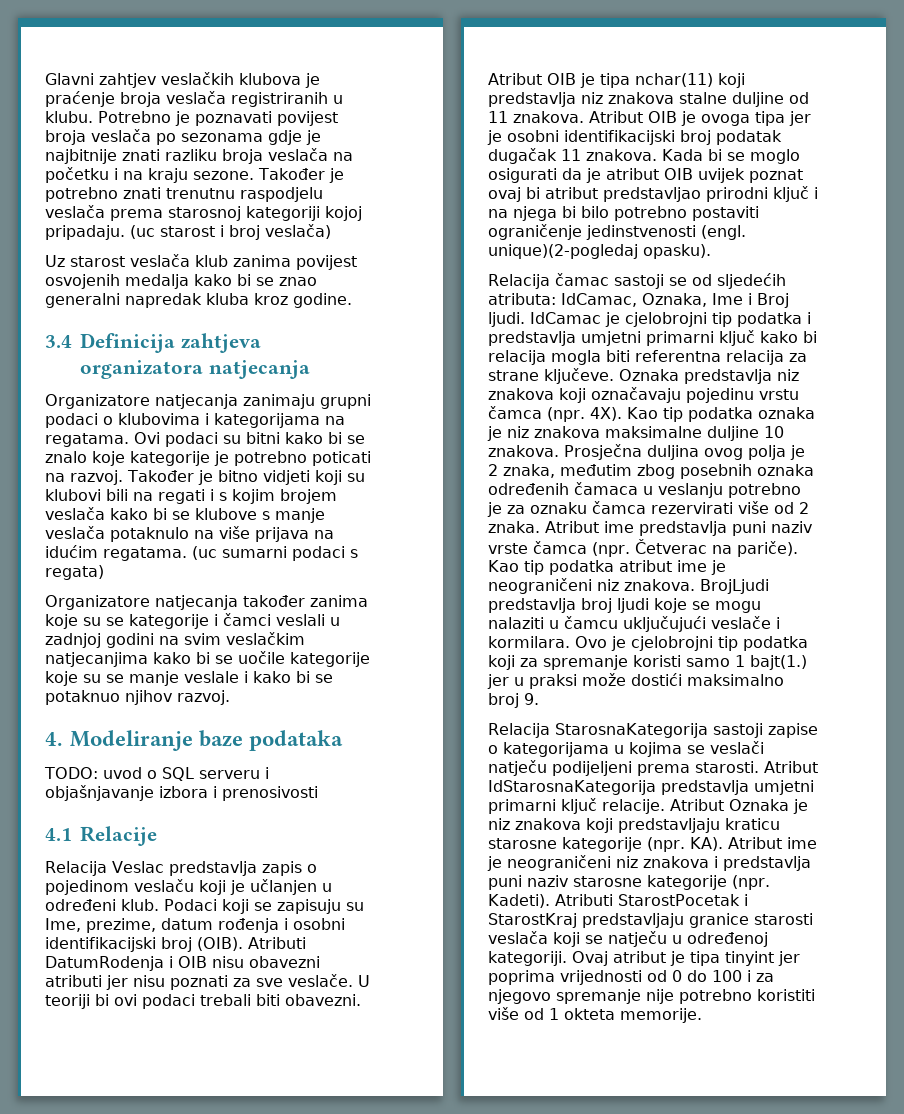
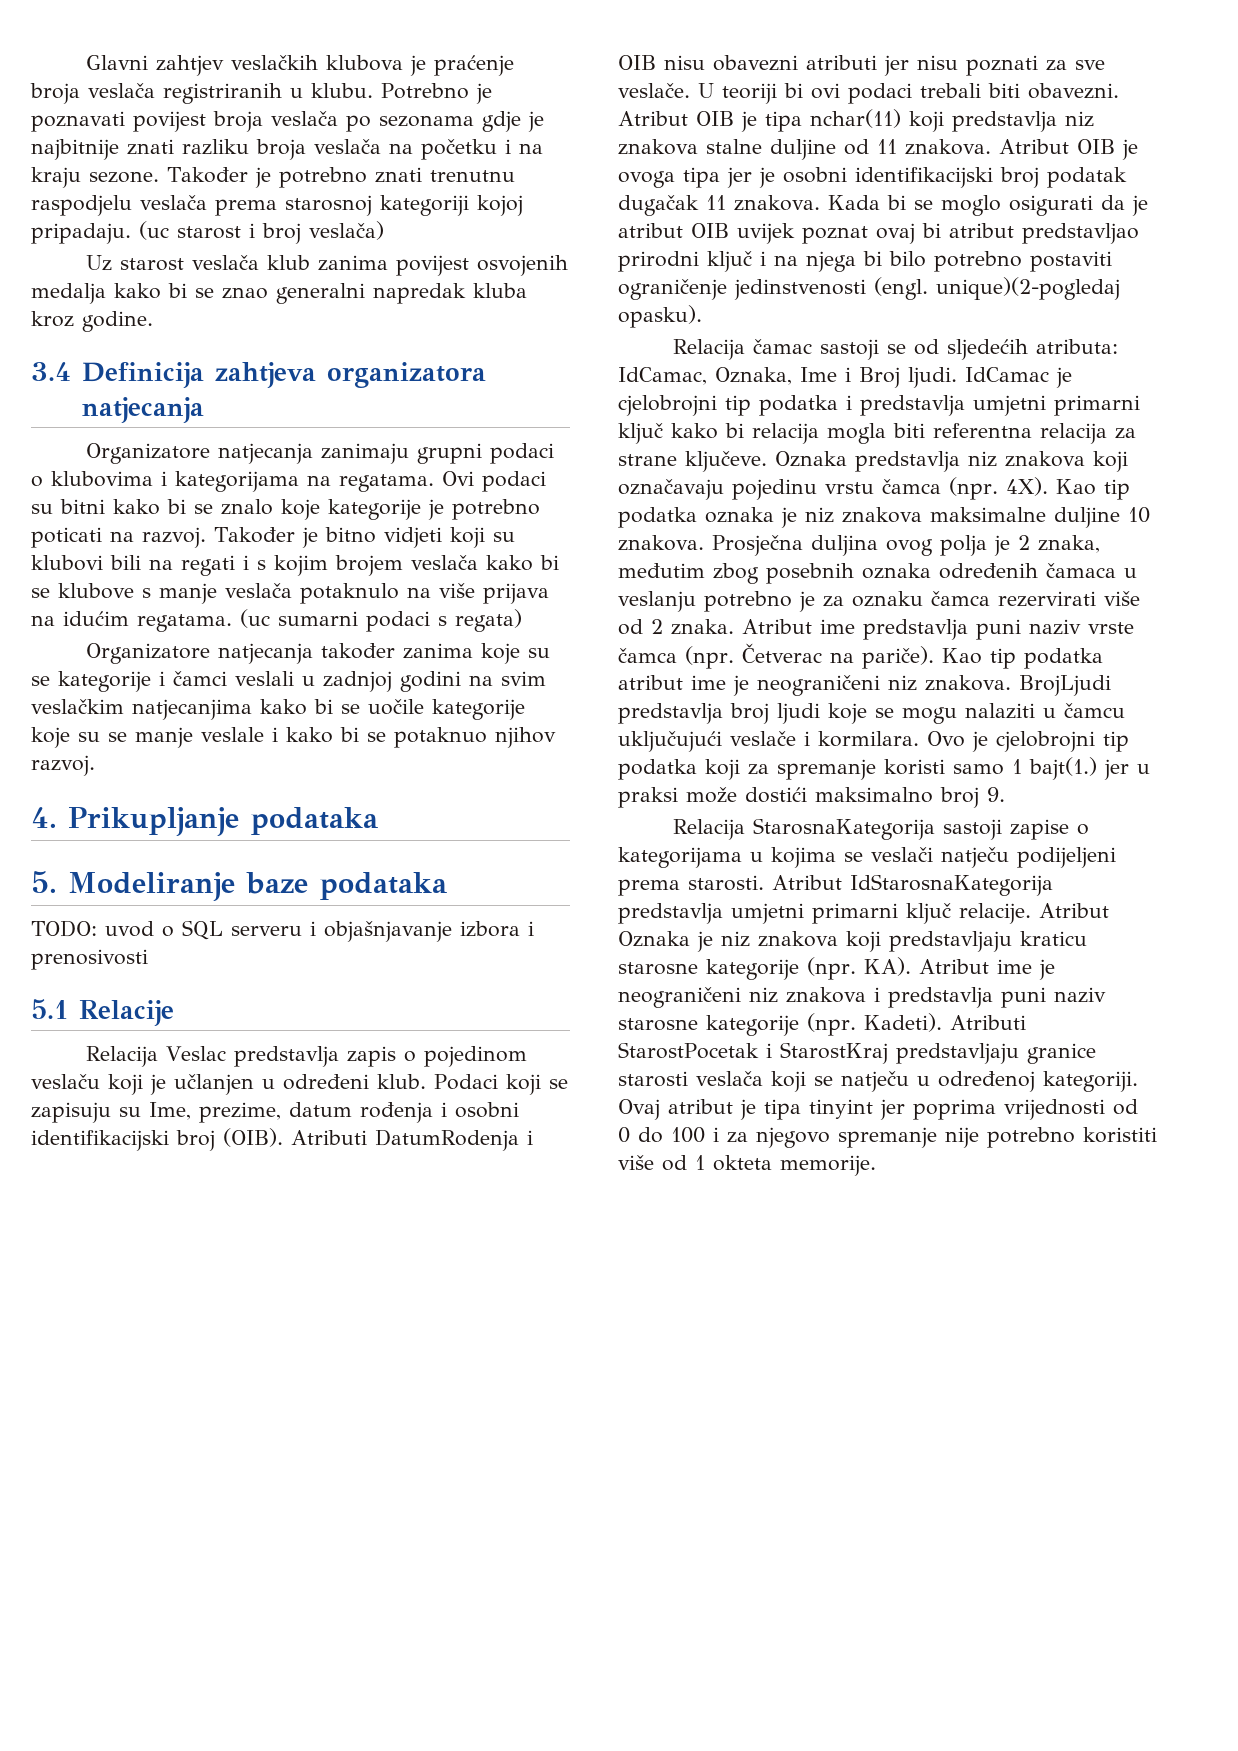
- 4. Modeliranje baze podataka
+ 4. Prikupljanje podataka
+ 5. Modeliranje baze podataka
- 4.1 Relacije
+ 5.1 Relacije

